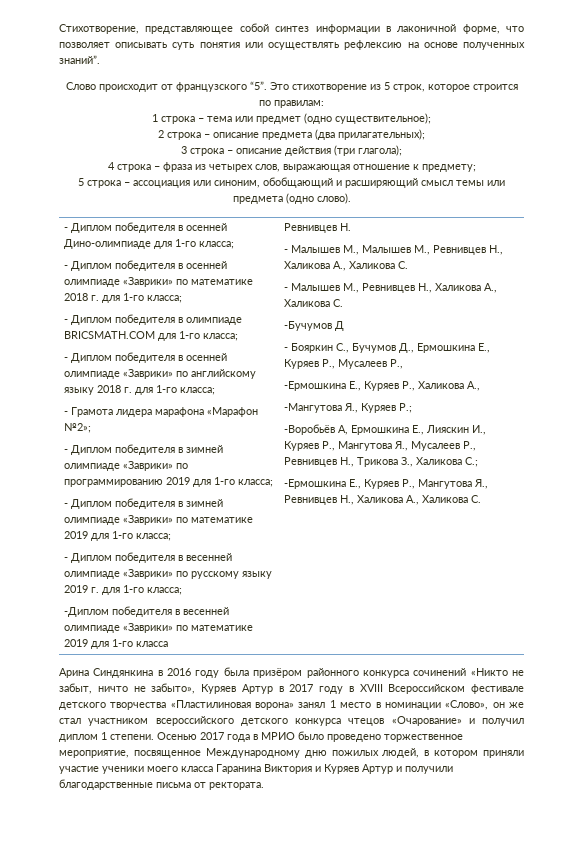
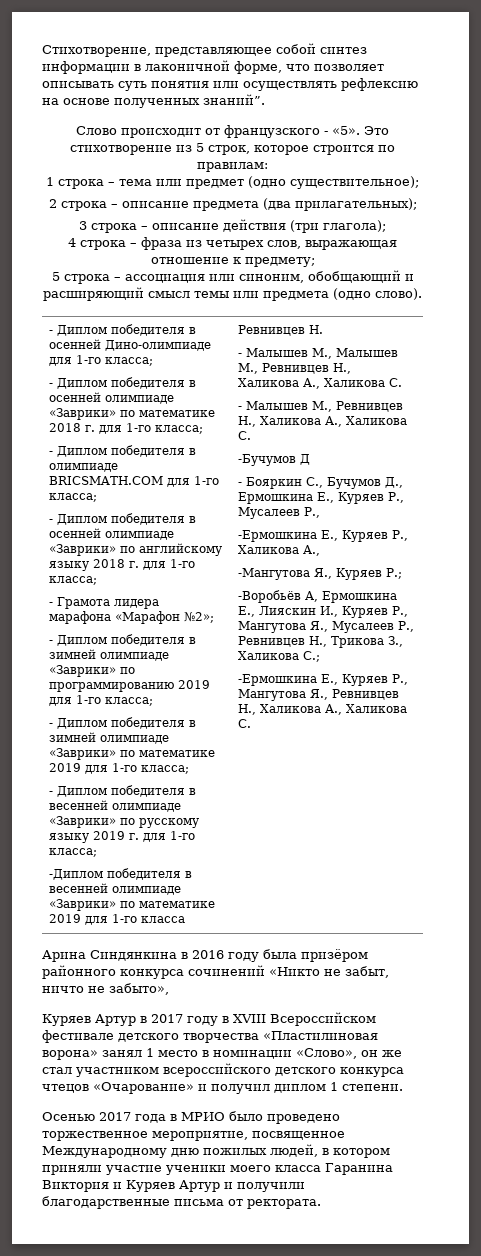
- Слово происходит от французского “5”.
+ Слово происходит от французского - «5».
- Арина Синдянкина в 2016 году была призёром районного конкурса сочинений «Никто не забыт, ничто не забыто», Куряев Артур в 2017 году в XVIII Всероссийском фестивале детского творчества «Пластилиновая ворона» занял 1 место в номинации «Слово», он же стал участником всероссийского детского конкурса чтецов «Очарование» и получил диплом 1 степени. Осенью 2017 года в МРИО было проведено торжественное мероприятие, посвященное Международному дню пожилых людей, в котором приняли участие ученики моего класса Гаранина Виктория и Куряев Артур и получили благодарственные письма от ректората.
+ Арина Синдянкина в 2016 году была призёром районного конкурса сочинений «Никто не забыт, ничто не забыто»,
+ Куряев Артур в 2017 году в XVIII Всероссийском фестивале детского творчества «Пластилиновая ворона» занял 1 место в номинации «Слово», он же стал участником всероссийского детского конкурса чтецов «Очарование» и получил диплом 1 степени.
+ Осенью 2017 года в МРИО было проведено торжественное мероприятие, посвященное Международному дню пожилых людей, в котором приняли участие ученики моего класса Гаранина Виктория и Куряев Артур и получили благодарственные письма от ректората.

